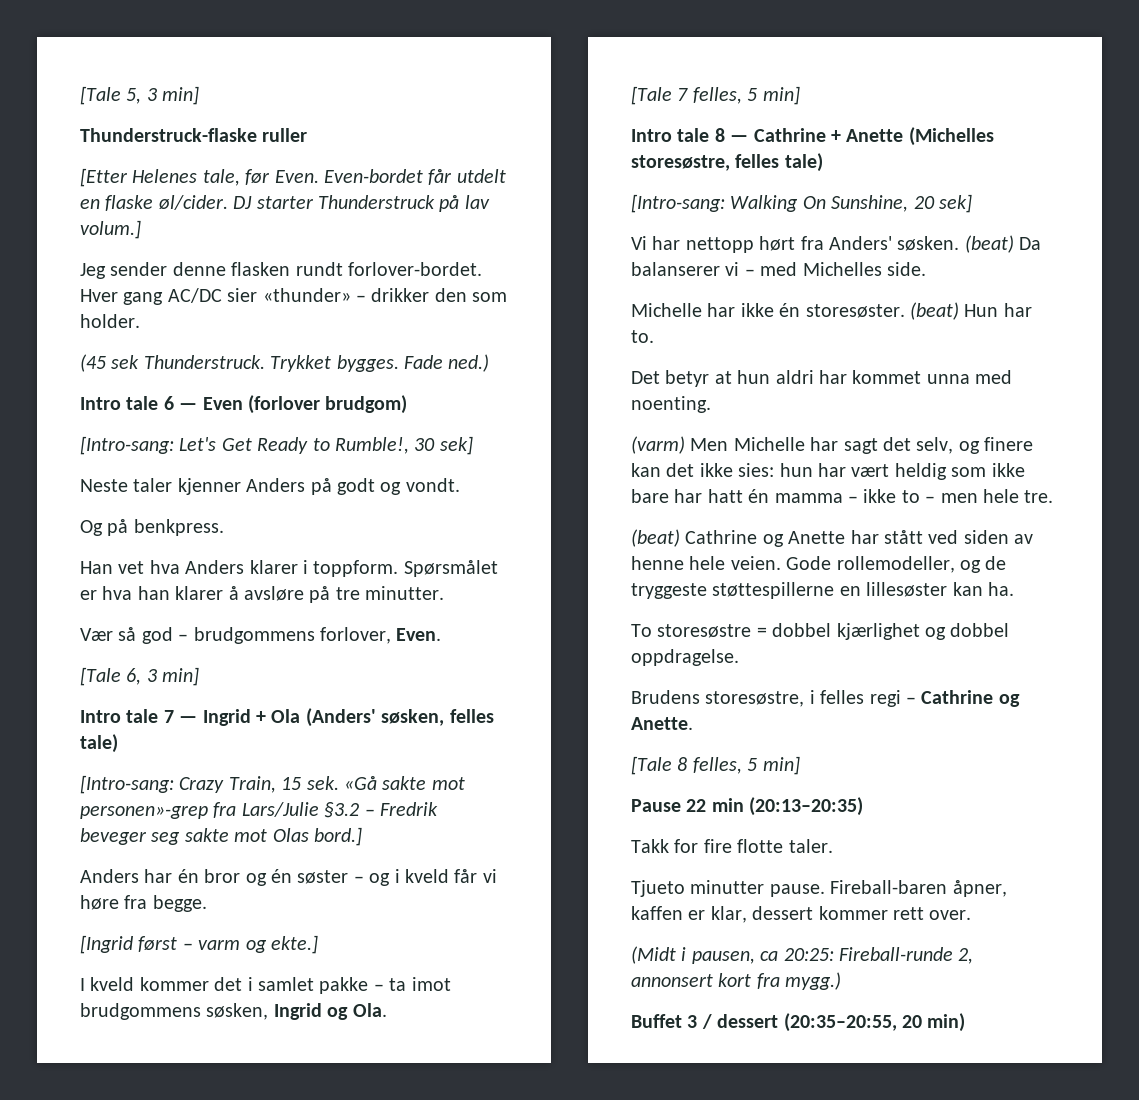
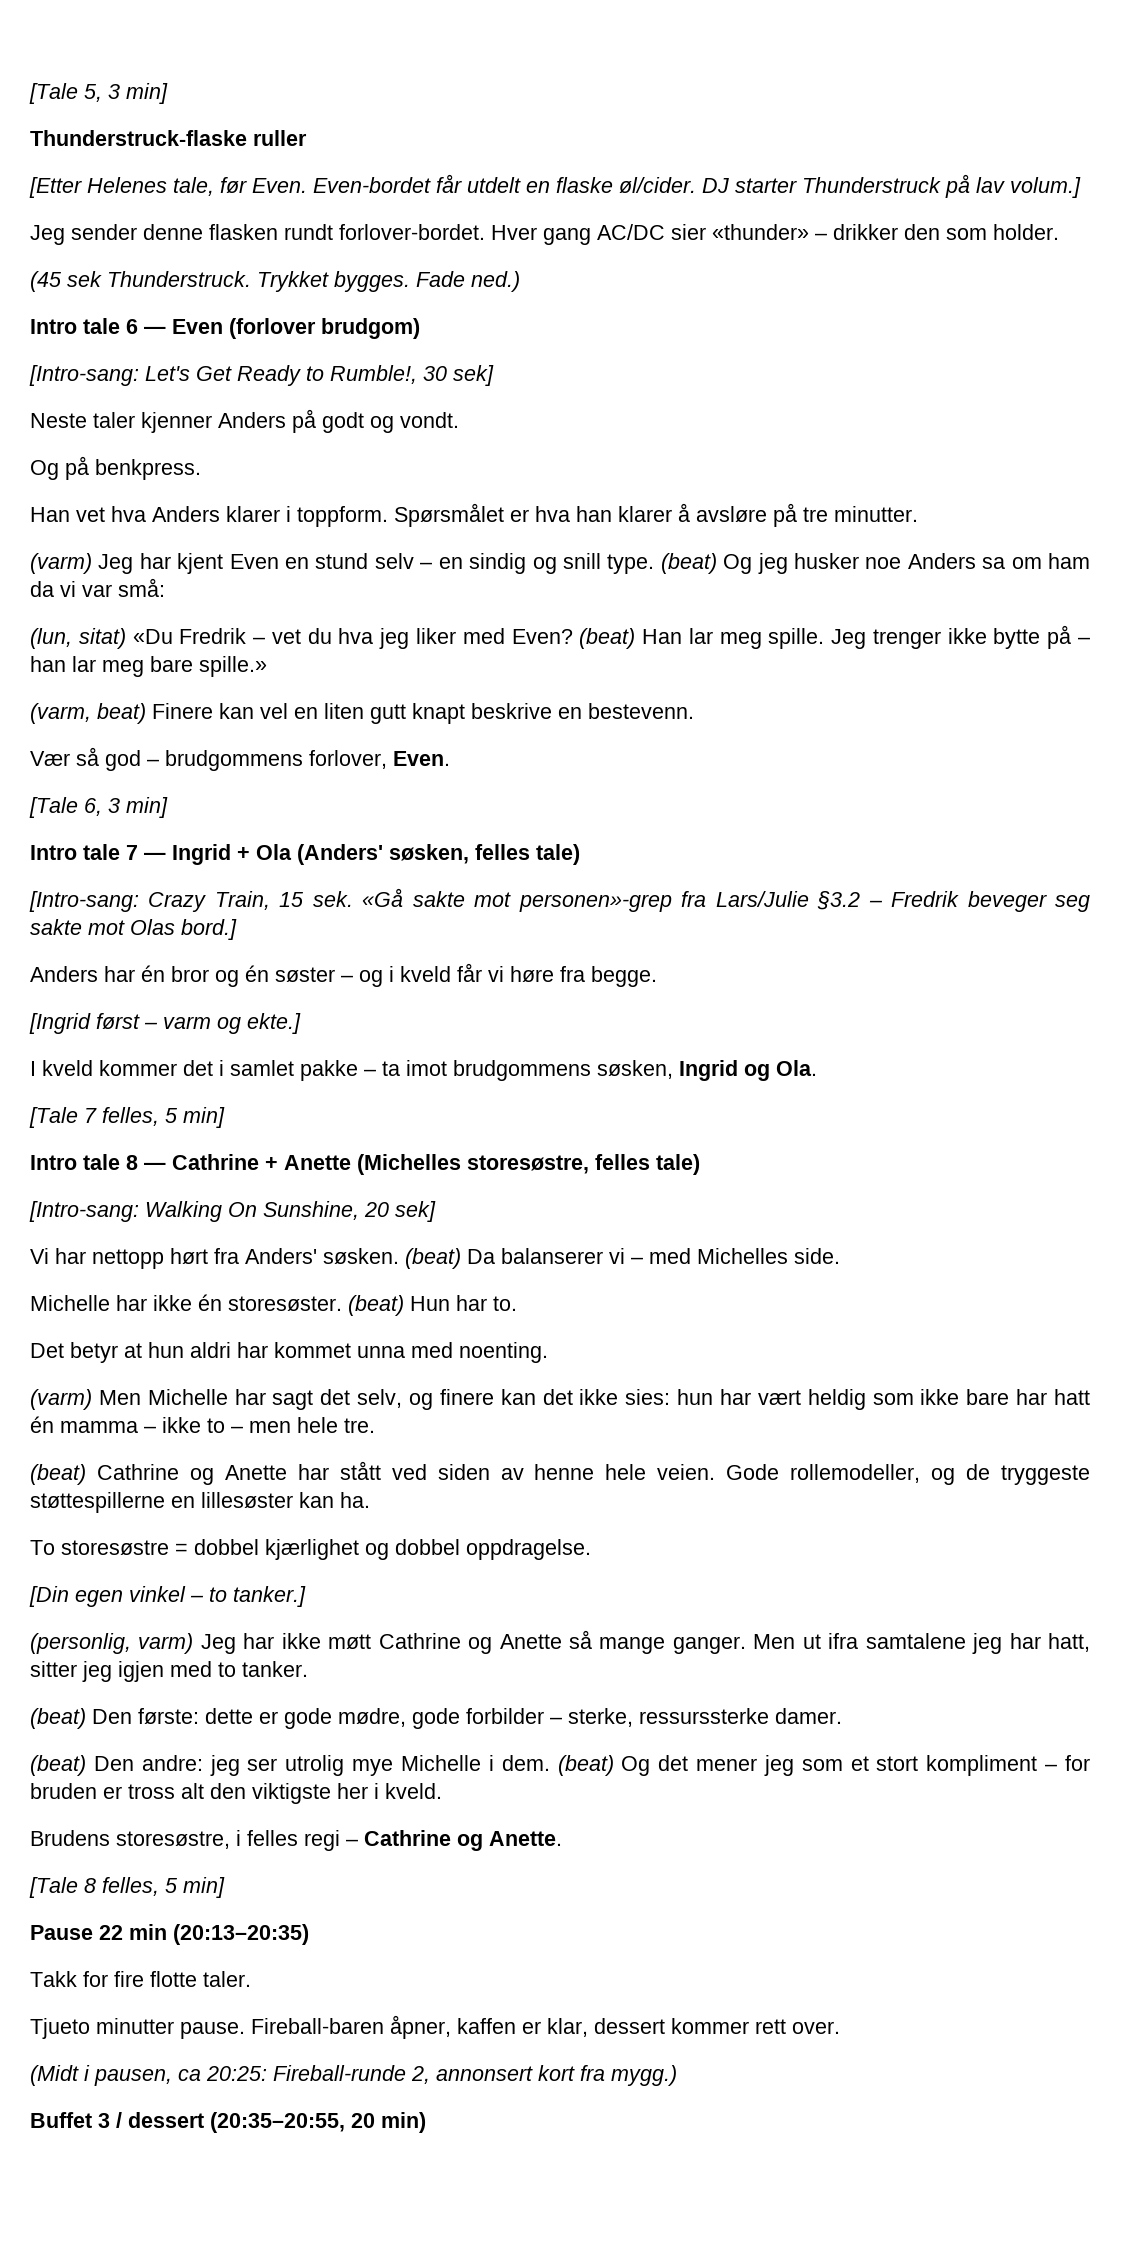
+ (varm) Jeg har kjent Even en stund selv – en sindig og snill type. (beat) Og jeg husker noe Anders sa om ham da vi var små:
+ (lun, sitat) «Du Fredrik – vet du hva jeg liker med Even? (beat) Han lar meg spille. Jeg trenger ikke bytte på – han lar meg bare spille.»
+ (varm, beat) Finere kan vel en liten gutt knapt beskrive en bestevenn.
+ [Din egen vinkel – to tanker.]
+ (personlig, varm) Jeg har ikke møtt Cathrine og Anette så mange ganger. Men ut ifra samtalene jeg har hatt, sitter jeg igjen med to tanker.
+ (beat) Den første: dette er gode mødre, gode forbilder – sterke, ressurssterke damer.
+ (beat) Den andre: jeg ser utrolig mye Michelle i dem. (beat) Og det mener jeg som et stort kompliment – for bruden er tross alt den viktigste her i kveld.

